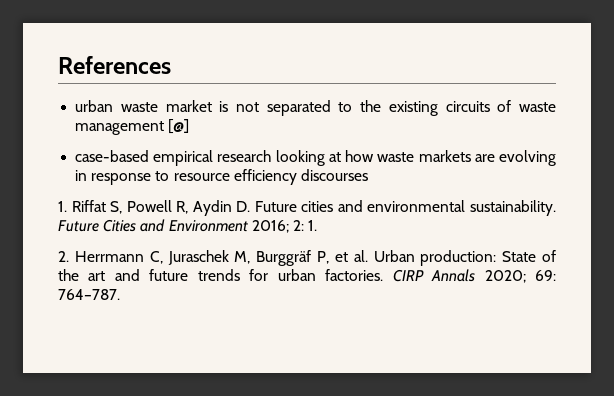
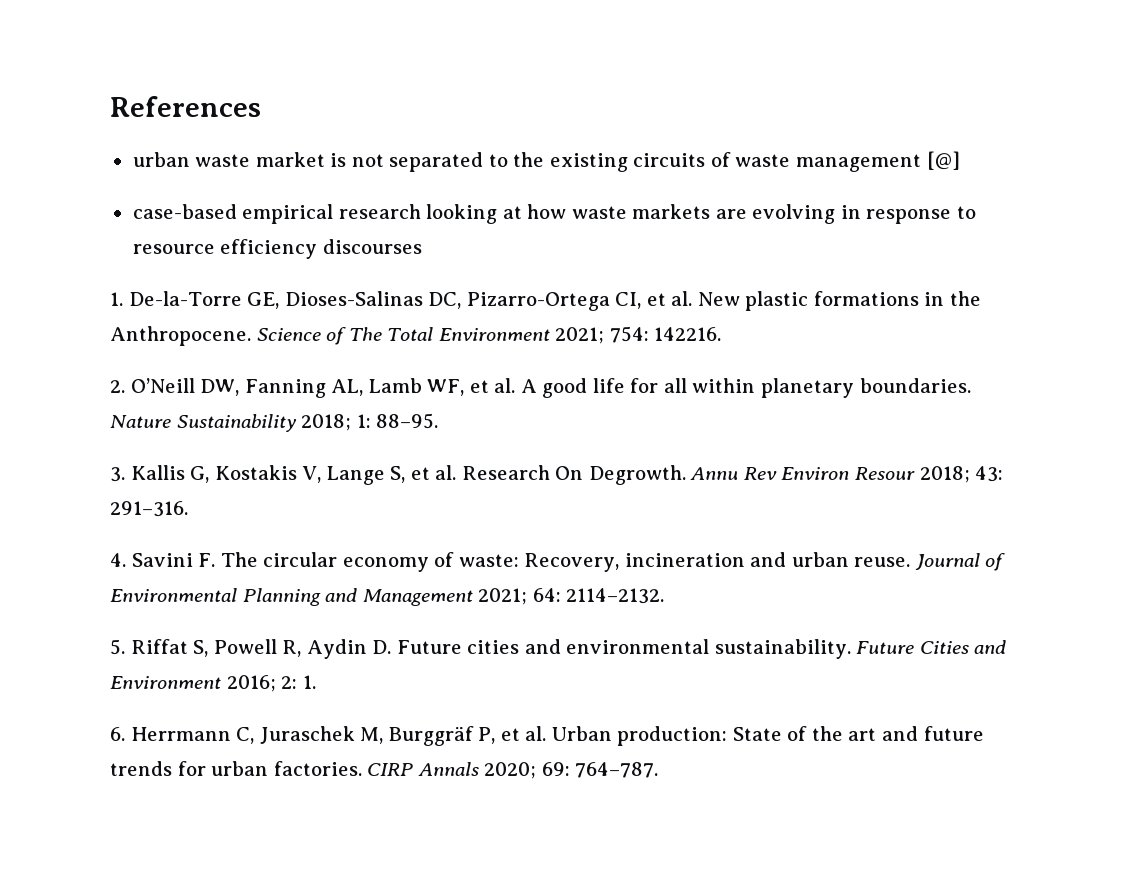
- 1. Riffat S, Powell R, Aydin D. Future cities and environmental sustainability.
+ 1. De-la-Torre GE, Dioses-Salinas DC, Pizarro-Ortega CI, et al. New plastic formations in the Anthropocene. Science of The Total Environment 2021; 754: 142216.
+ 2. O’Neill DW, Fanning AL, Lamb WF, et al. A good life for all within planetary boundaries. Nature Sustainability 2018; 1: 88–95.
+ 3. Kallis G, Kostakis V, Lange S, et al. Research On Degrowth. Annu Rev Environ Resour 2018; 43: 291–316.
+ 4. Savini F. The circular economy of waste: Recovery, incineration and urban reuse. Journal of Environmental Planning and Management 2021; 64: 2114–2132.
+ 5. Riffat S, Powell R, Aydin D. Future cities and environmental sustainability.
- 2. Herrmann C, Juraschek M, Burggräf P, et al. Urban production: State of the art and future trends for urban factories.
+ 6. Herrmann C, Juraschek M, Burggräf P, et al. Urban production: State of the art and future trends for urban factories.

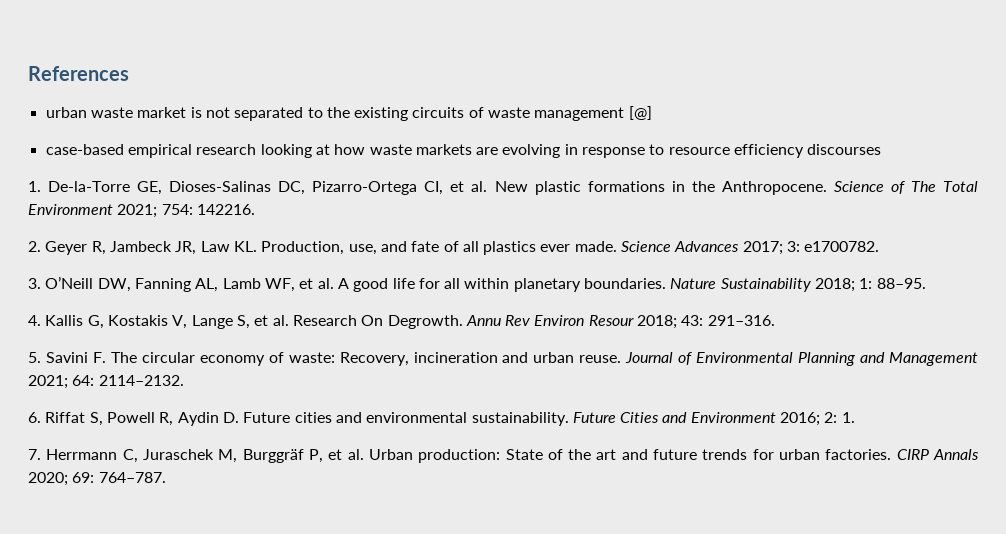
- 2. O’Neill DW, Fanning AL, Lamb WF, et al. A good life for all within planetary boundaries.
+ 2. Geyer R, Jambeck JR, Law KL. Production, use, and fate of all plastics ever made. Science Advances 2017; 3: e1700782.
+ 3. O’Neill DW, Fanning AL, Lamb WF, et al. A good life for all within planetary boundaries.
- 3. Kallis G, Kostakis V, Lange S, et al. Research On Degrowth.
+ 4. Kallis G, Kostakis V, Lange S, et al. Research On Degrowth.
- 4. Savini F. The circular economy of waste: Recovery, incineration and urban reuse.
+ 5. Savini F. The circular economy of waste: Recovery, incineration and urban reuse.
- 5. Riffat S, Powell R, Aydin D. Future cities and environmental sustainability.
+ 6. Riffat S, Powell R, Aydin D. Future cities and environmental sustainability.
- 6. Herrmann C, Juraschek M, Burggräf P, et al. Urban production: State of the art and future trends for urban factories.
+ 7. Herrmann C, Juraschek M, Burggräf P, et al. Urban production: State of the art and future trends for urban factories.

